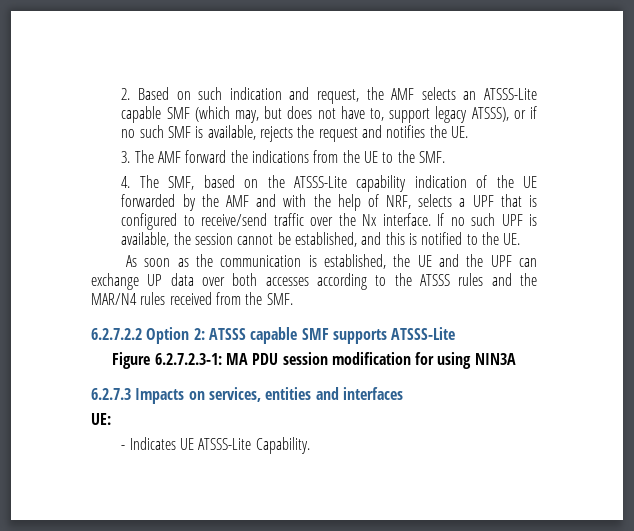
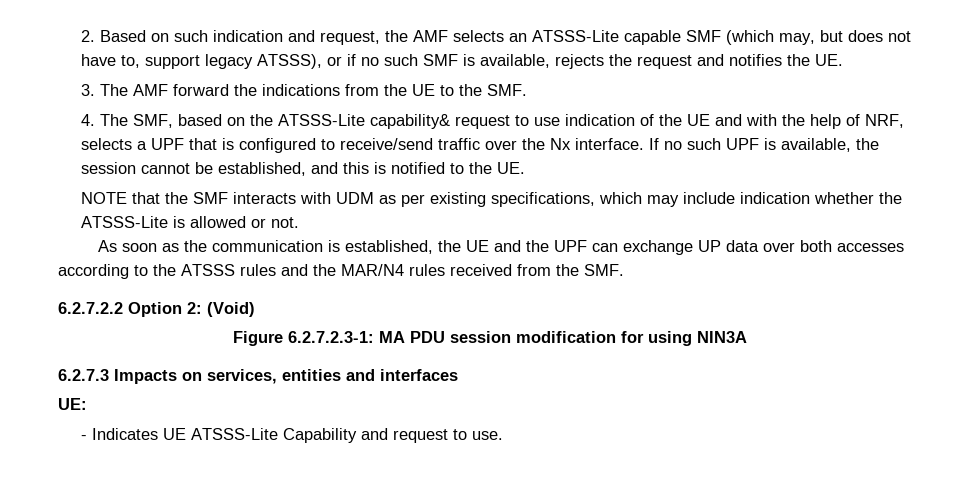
- 4. The SMF, based on the ATSSS-Lite capability indication of the UE forwarded by the AMF and with the help of NRF, selects a UPF that is configured to receive/send traffic over the Nx interface.
+ 4. The SMF, based on the ATSSS-Lite capability& request to use indication of the UE and with the help of NRF, selects a UPF that is configured to receive/send traffic over the Nx interface.
+ NOTE that the SMF interacts with UDM as per existing specifications, which may include indication whether the ATSSS-Lite is allowed or not.
- 6.2.7.2.2 Option 2: ATSSS capable SMF supports ATSSS-Lite
+ 6.2.7.2.2 Option 2: (Void)
- - Indicates UE ATSSS-Lite Capability.
+ - Indicates UE ATSSS-Lite Capability and request to use.

